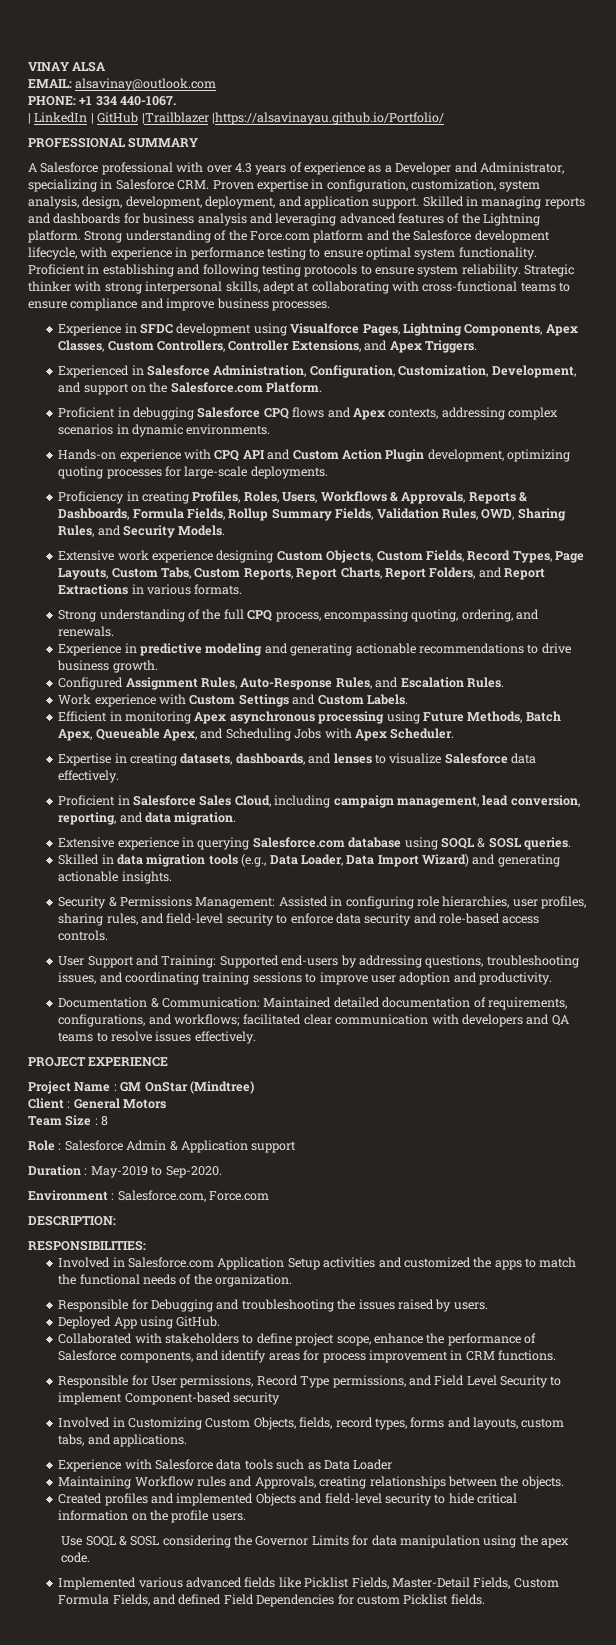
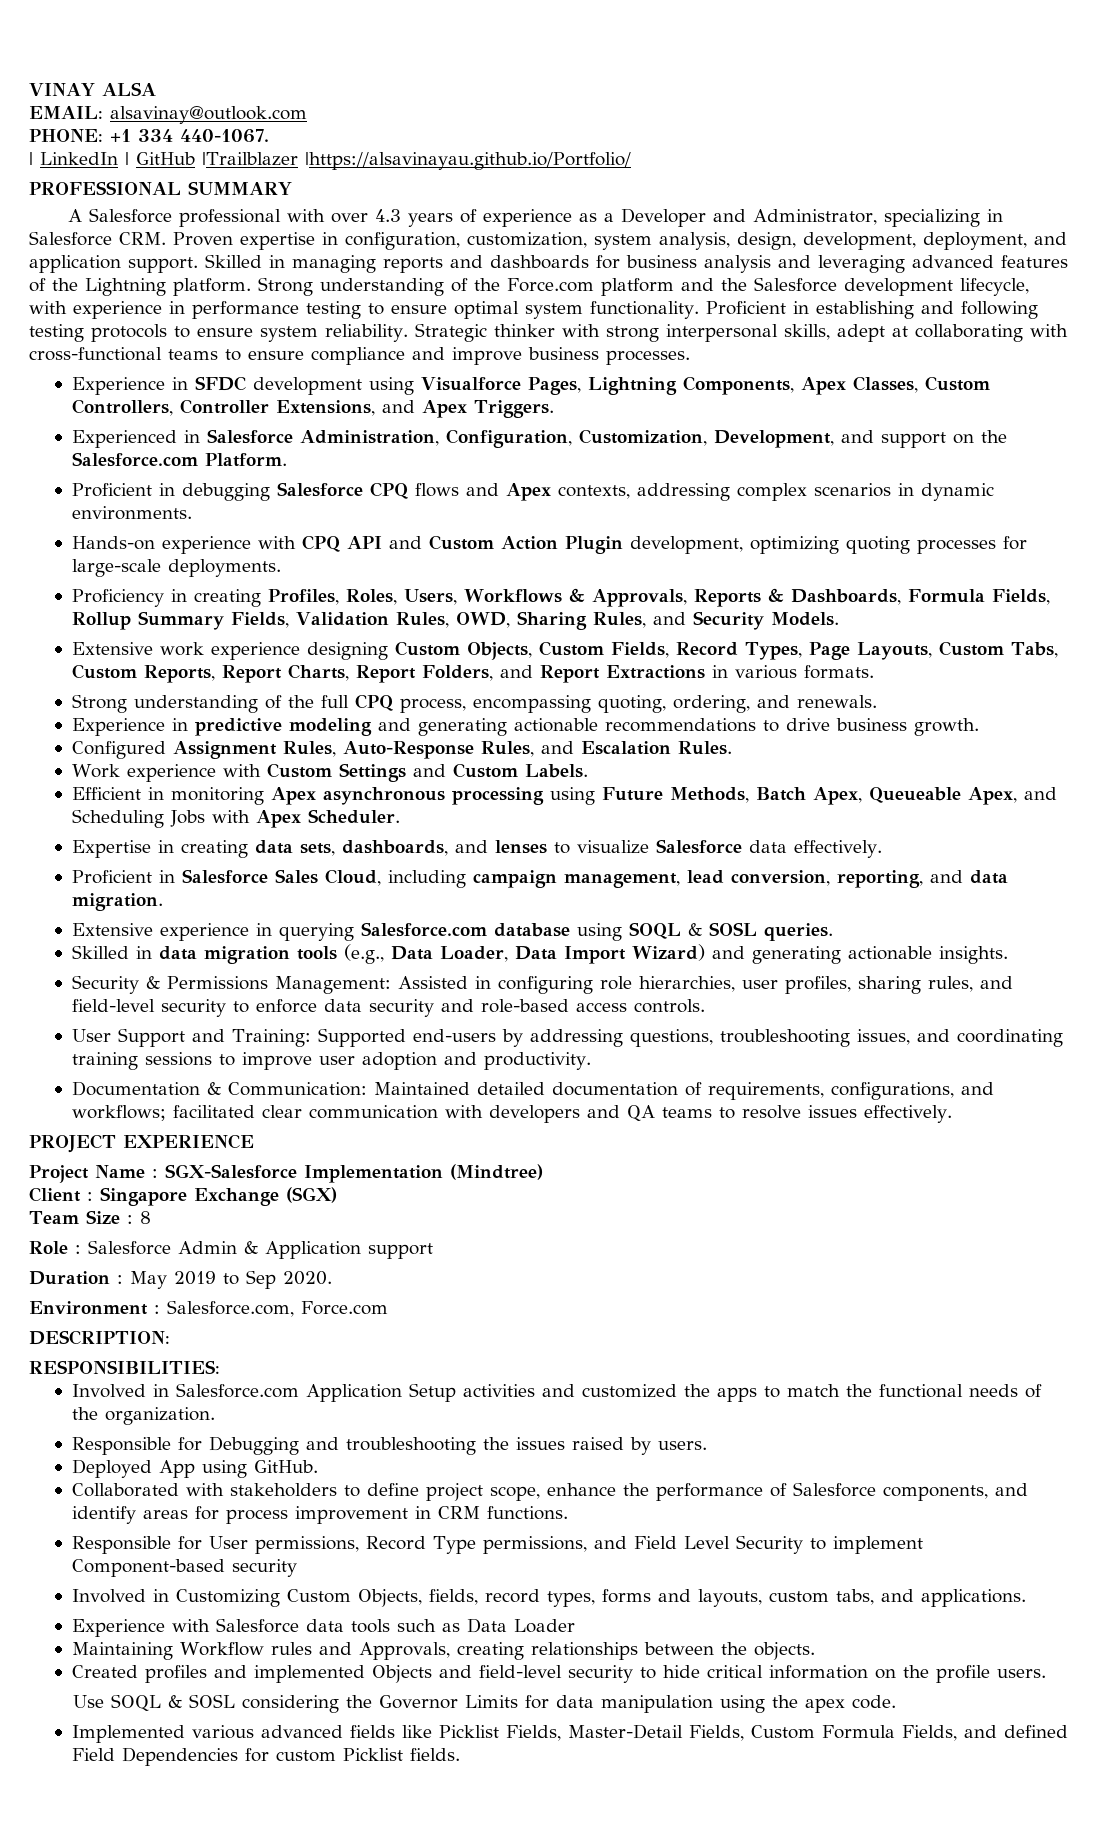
- Expertise in creating datasets, dashboards, and lenses to visualize Salesforce data effectively.
+ Expertise in creating data sets, dashboards, and lenses to visualize Salesforce data effectively.
- Project Name : GM OnStar (Mindtree)
+ Project Name : SGX-Salesforce Implementation (Mindtree)
- Client : General Motors
+ Client : Singapore Exchange (SGX)
- Duration : May-2019 to Sep-2020.
+ Duration : May 2019 to Sep 2020.

